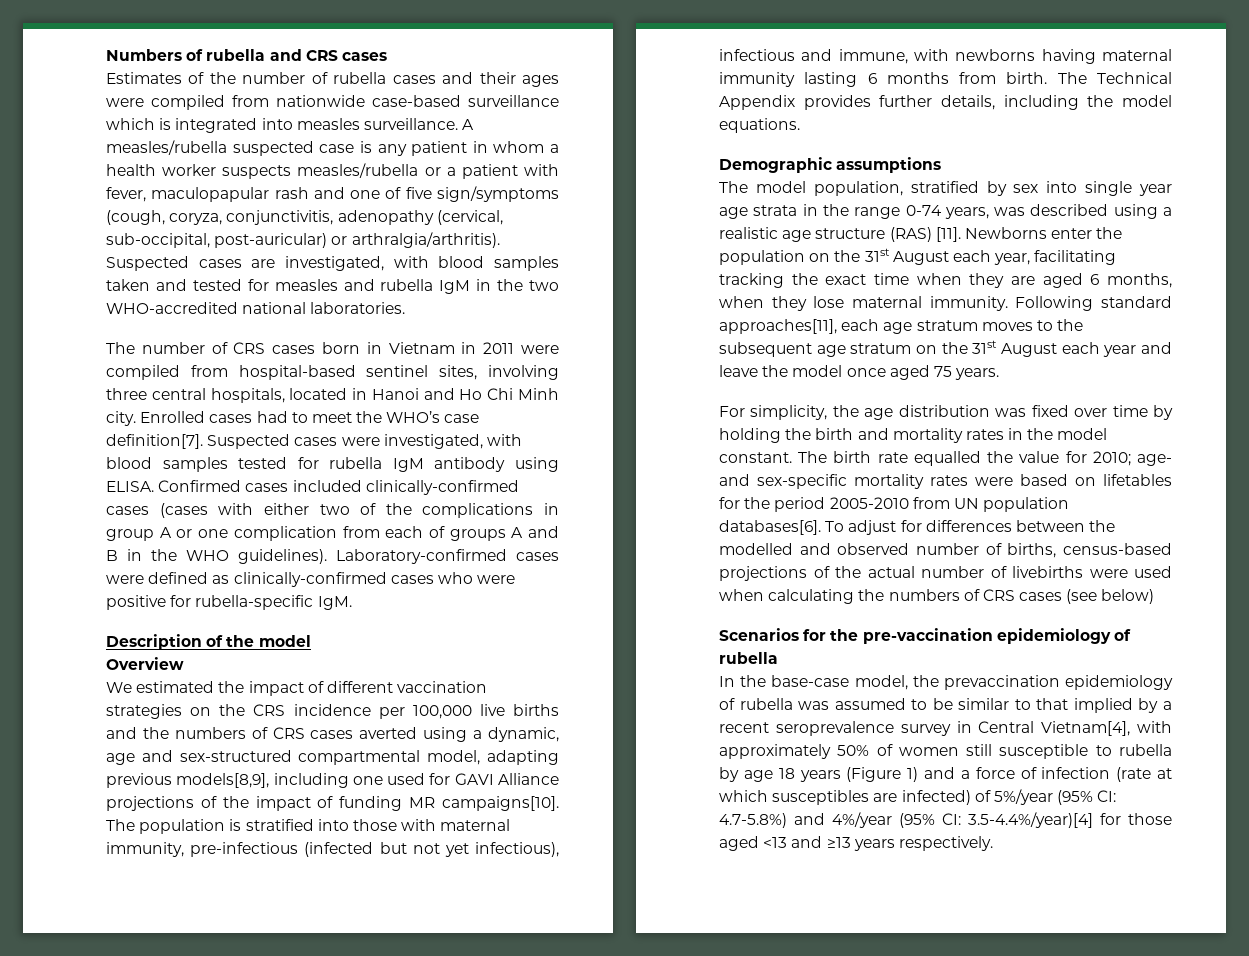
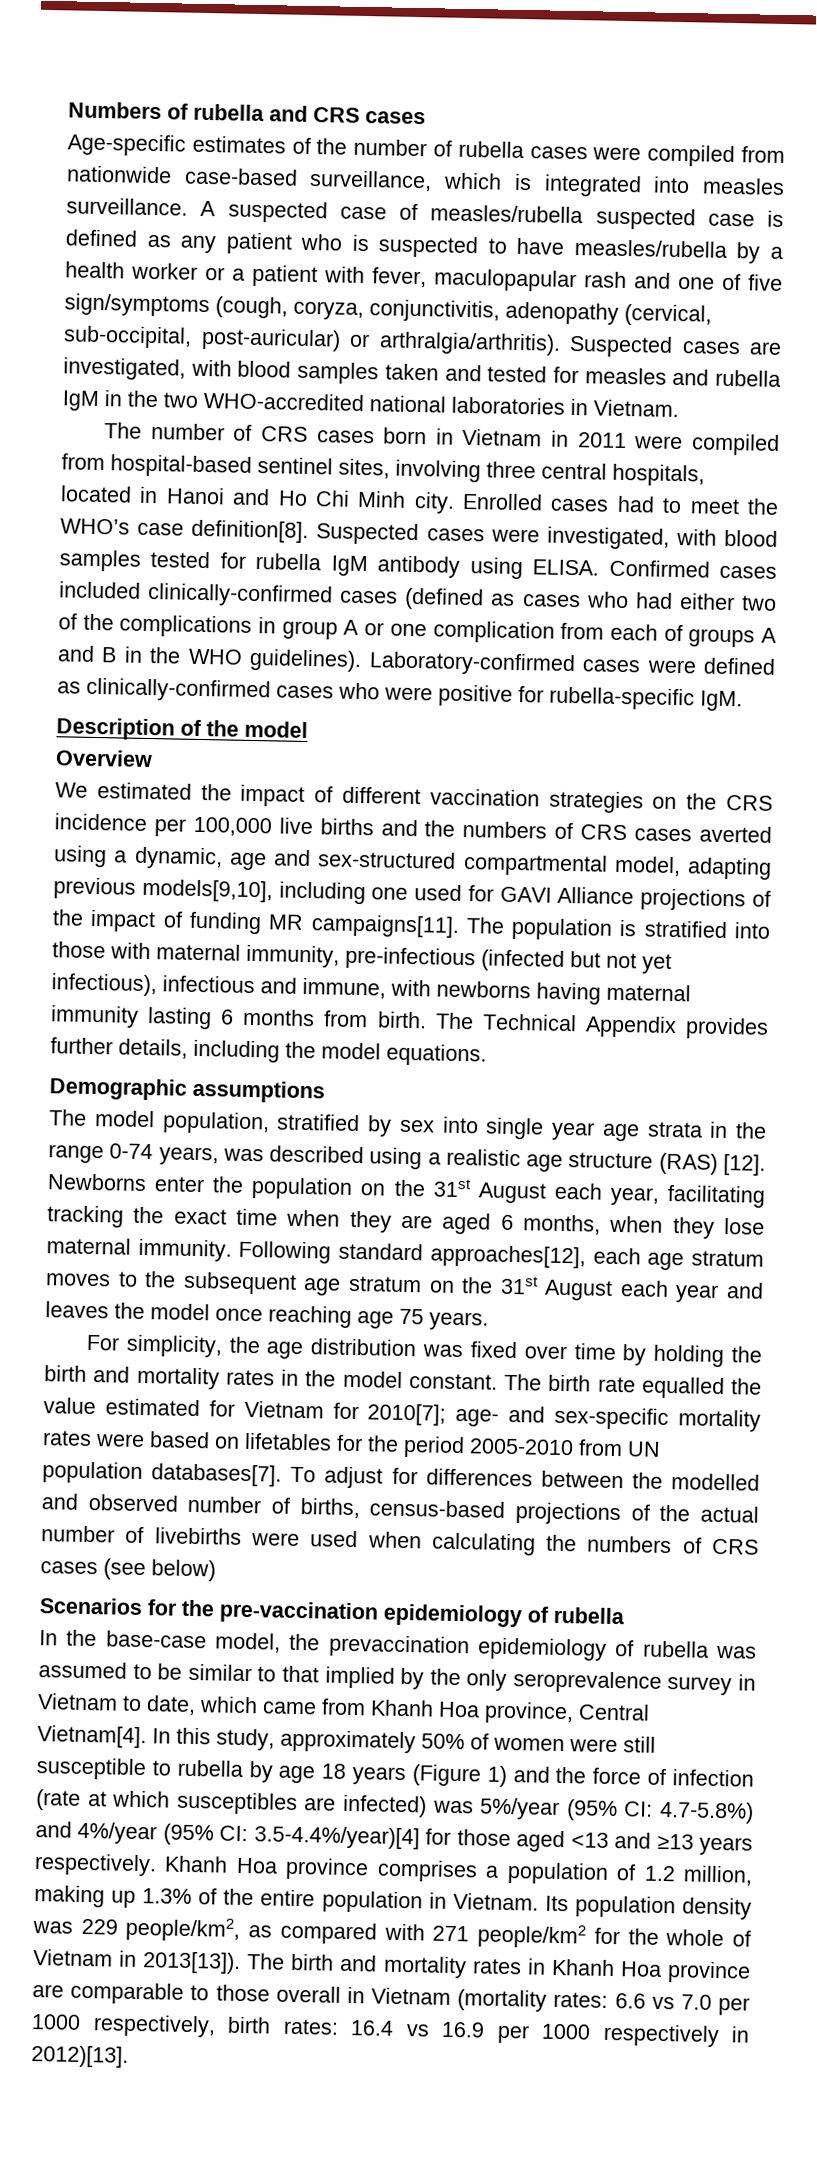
- Estimates of the number of rubella cases and their ages were compiled from nationwide case-based surveillance which is integrated into measles surveillance.
+ Age-specific estimates of the number of rubella cases were compiled from nationwide case-based surveillance, which is integrated into measles surveillance.
- A measles/rubella suspected case is any patient in whom a health worker suspects measles/rubella or a patient with fever, maculopapular rash and one of five sign/symptoms (cough, coryza, conjunctivitis, adenopathy (cervical, sub-occipital, post-auricular) or arthralgia/arthritis).
+ A suspected case of measles/rubella suspected case is defined as any patient who is suspected to have measles/rubella by a health worker or a patient with fever, maculopapular rash and one of five sign/symptoms (cough, coryza, conjunctivitis, adenopathy (cervical, sub-occipital, post-auricular) or arthralgia/arthritis).
- Suspected cases are investigated, with blood samples taken and tested for measles and rubella IgM in the two WHO-accredited national laboratories.
+ Suspected cases are investigated, with blood samples taken and tested for measles and rubella IgM in the two WHO-accredited national laboratories in Vietnam.
- Enrolled cases had to meet the WHO’s case definition[7].
+ Enrolled cases had to meet the WHO’s case definition[8].
- Confirmed cases included clinically-confirmed cases (cases with either two of the complications in group A or one complication from each of groups A and B in the WHO guidelines).
+ Confirmed cases included clinically-confirmed cases (defined as cases who had either two of the complications in group A or one complication from each of groups A and B in the WHO guidelines).
- We estimated the impact of different vaccination strategies on the CRS incidence per 100,000 live births and the numbers of CRS cases averted using a dynamic, age and sex-structured compartmental model, adapting previous models[8,9], including one used for GAVI Alliance projections of the impact of funding MR campaigns[10].
+ We estimated the impact of different vaccination strategies on the CRS incidence per 100,000 live births and the numbers of CRS cases averted using a dynamic, age and sex-structured compartmental model, adapting previous models[9,10], including one used for GAVI Alliance projections of the impact of funding MR campaigns[11].
- The model population, stratified by sex into single year age strata in the range 0-74 years, was described using a realistic age structure (RAS) [11].
+ The model population, stratified by sex into single year age strata in the range 0-74 years, was described using a realistic age structure (RAS) [12].
- Following standard approaches[11], each age stratum moves to the subsequent age stratum on the 31st August each year and leave the model once aged 75 years.
+ Following standard approaches[12], each age stratum moves to the subsequent age stratum on the 31st August each year and leaves the model once reaching age 75 years.
- The birth rate equalled the value for 2010; age- and sex-specific mortality rates were based on lifetables for the period 2005-2010 from UN population databases[6].
+ The birth rate equalled the value estimated for Vietnam for 2010[7]; age- and sex-specific mortality rates were based on lifetables for the period 2005-2010 from UN population databases[7].
- In the base-case model, the prevaccination epidemiology of rubella was assumed to be similar to that implied by a recent seroprevalence survey in Central Vietnam[4], with approximately 50% of women still susceptible to rubella by age 18 years (Figure 1) and a force of infection (rate at which susceptibles are infected) of 5%/year (95% CI:
+ In the base-case model, the prevaccination epidemiology of rubella was assumed to be similar to that implied by the only seroprevalence survey in Vietnam to date, which came from Khanh Hoa province, Central Vietnam[4]. In this study, approximately 50% of women were still susceptible to rubella by age 18 years (Figure 1) and the force of infection (rate at which susceptibles are infected) was 5%/year (95% CI:
+ Khanh Hoa province comprises a population of 1.2 million, making up 1.3% of the entire population in Vietnam. Its population density was 229 people/km2, as compared with 271 people/km2 for the whole of Vietnam in 2013[13]). The birth and mortality rates in Khanh Hoa province are comparable to those overall in Vietnam (mortality rates: 6.6 vs 7.0 per 1000 respectively, birth rates: 16.4 vs 16.9 per 1000 respectively in 2012)[13].

